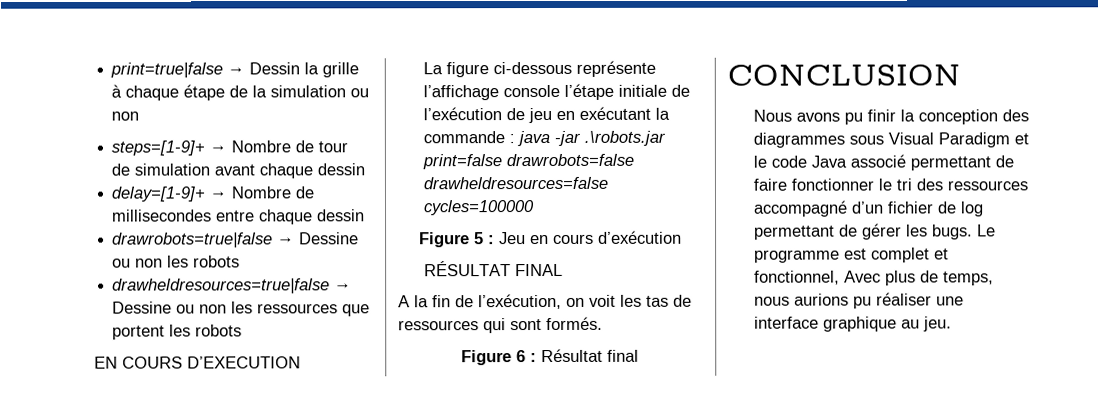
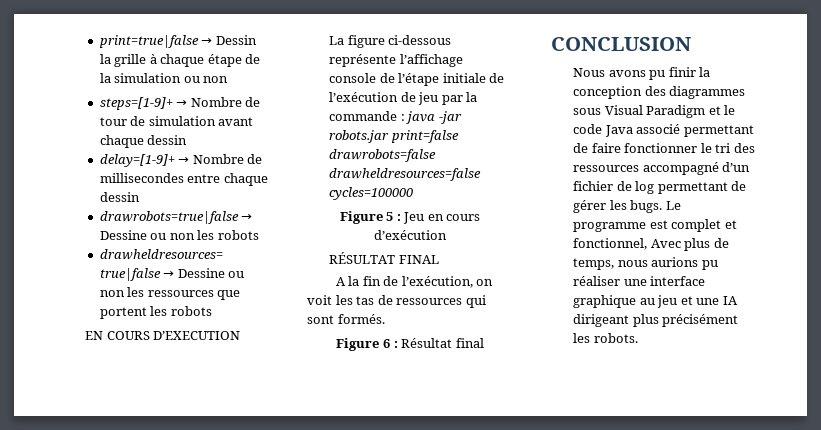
- La figure ci-dessous représente l’affichage console l’étape initiale de l’exécution de jeu en exécutant la commande : java -jar .\robots.jar print=false drawrobots=false drawheldresources=false cycles=100000
+ La figure ci-dessous représente l’affichage console de l’étape initiale de l’exécution de jeu par la commande : java -jar robots.jar print=false drawrobots=false drawheldresources=false cycles=100000
- Le programme est complet et fonctionnel, Avec plus de temps, nous aurions pu réaliser une interface graphique au jeu.
+ Le programme est complet et fonctionnel, Avec plus de temps, nous aurions pu réaliser une interface graphique au jeu et une IA dirigeant plus précisément les robots.

